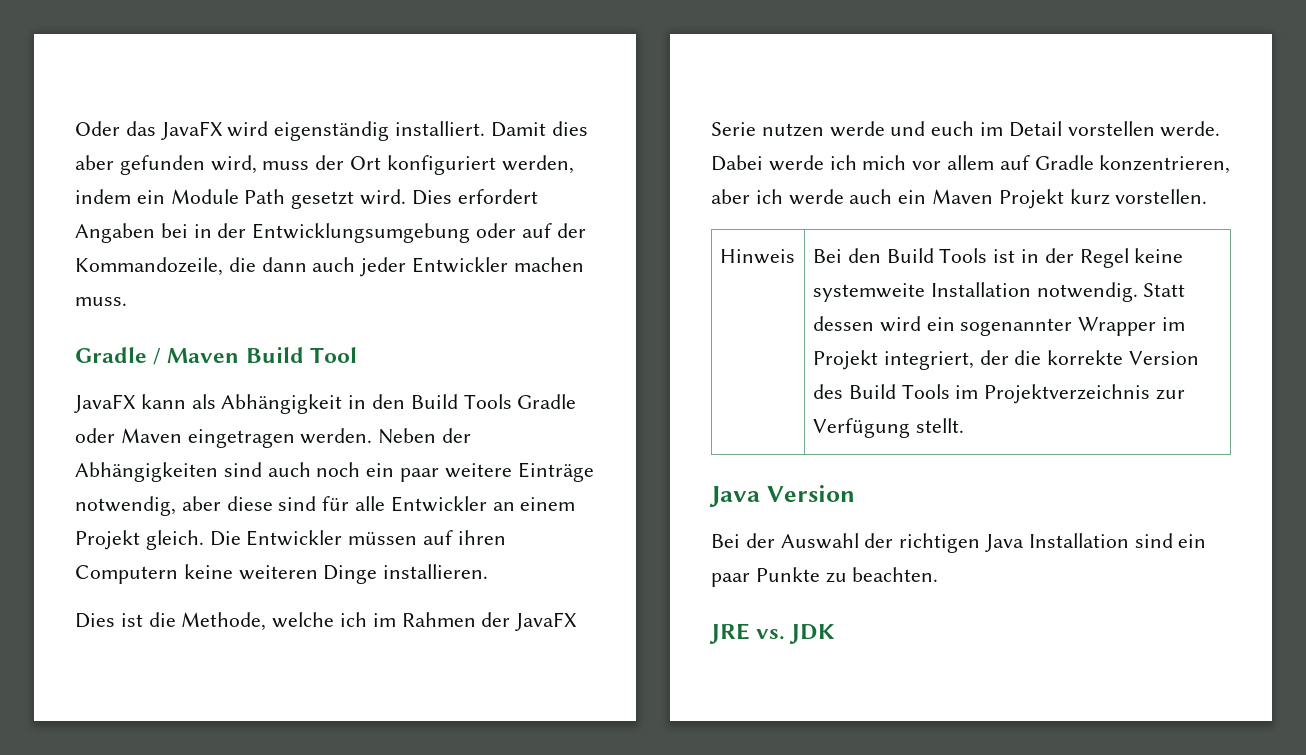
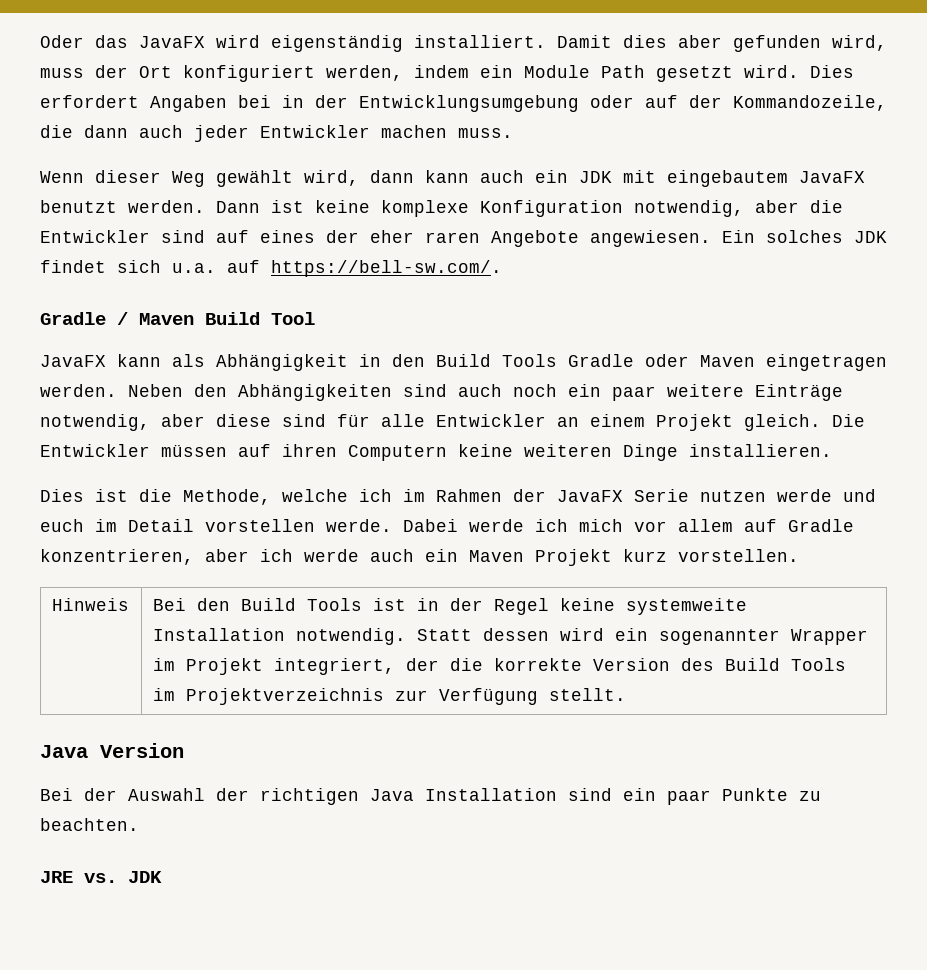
+ Wenn dieser Weg gewählt wird, dann kann auch ein JDK mit eingebautem JavaFX benutzt werden. Dann ist keine komplexe Konfiguration notwendig, aber die Entwickler sind auf eines der eher raren Angebote angewiesen. Ein solches JDK findet sich u.a. auf https://bell-sw.com/.
- Neben der Abhängigkeiten sind auch noch ein paar weitere Einträge notwendig, aber diese sind für alle Entwickler an einem Projekt gleich.
+ Neben den Abhängigkeiten sind auch noch ein paar weitere Einträge notwendig, aber diese sind für alle Entwickler an einem Projekt gleich.

